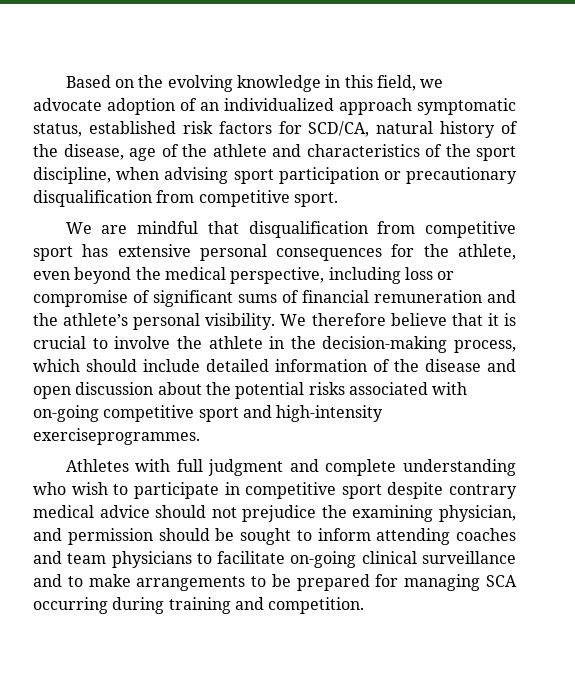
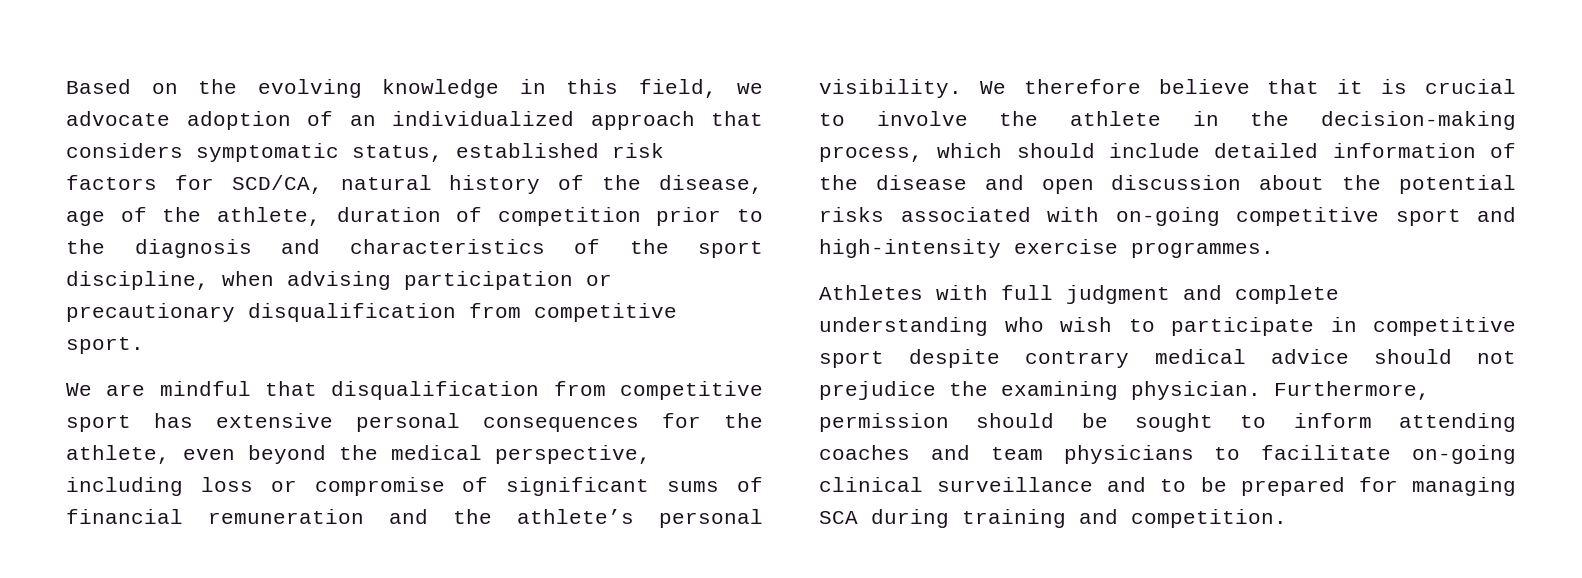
- Based on the evolving knowledge in this field, we advocate adoption of an individualized approach symptomatic status, established risk factors for SCD/CA, natural history of the disease, age of the athlete and characteristics of the sport discipline, when advising sport participation or precautionary disqualification from competitive sport.
+ Based on the evolving knowledge in this field, we advocate adoption of an individualized approach that considers symptomatic status, established risk factors for SCD/CA, natural history of the disease, age of the athlete, duration of competition prior to the diagnosis and characteristics of the sport discipline, when advising participation or precautionary disqualification from competitive sport.
- We therefore believe that it is crucial to involve the athlete in the decision-making process, which should include detailed information of the disease and open discussion about the potential risks associated with on-going competitive sport and high-intensity exerciseprogrammes.
+ We therefore believe that it is crucial to involve the athlete in the decision-making process, which should include detailed information of the disease and open discussion about the potential risks associated with on-going competitive sport and high-intensity exercise programmes.
- Athletes with full judgment and complete understanding who wish to participate in competitive sport despite contrary medical advice should not prejudice the examining physician, and permission should be sought to inform attending coaches and team physicians to facilitate on-going clinical surveillance and to make arrangements to be prepared for managing SCA occurring during training and competition.
+ Athletes with full judgment and complete understanding who wish to participate in competitive sport despite contrary medical advice should not prejudice the examining physician. Furthermore, permission should be sought to inform attending coaches and team physicians to facilitate on-going clinical surveillance and to be prepared for managing SCA during training and competition.

